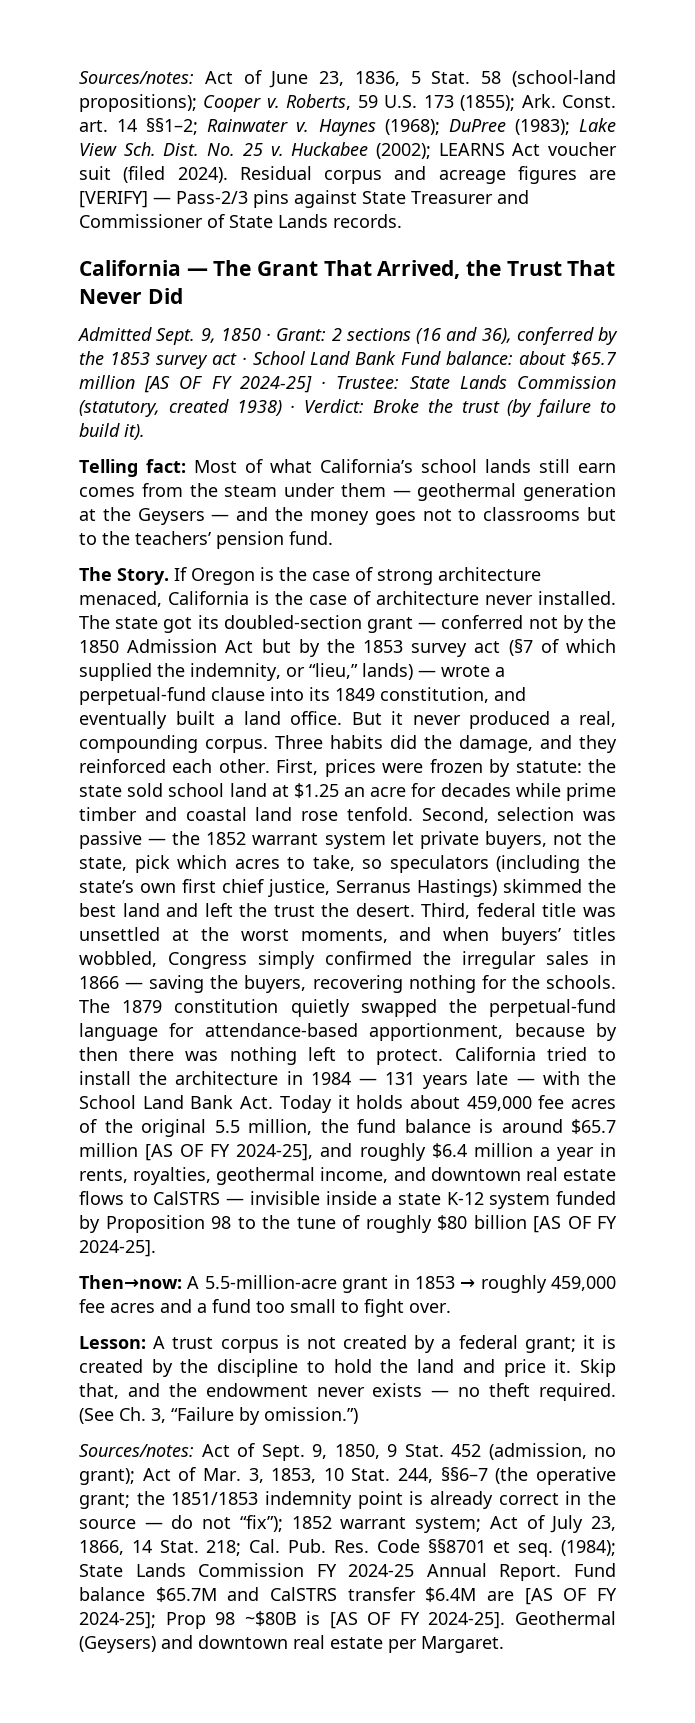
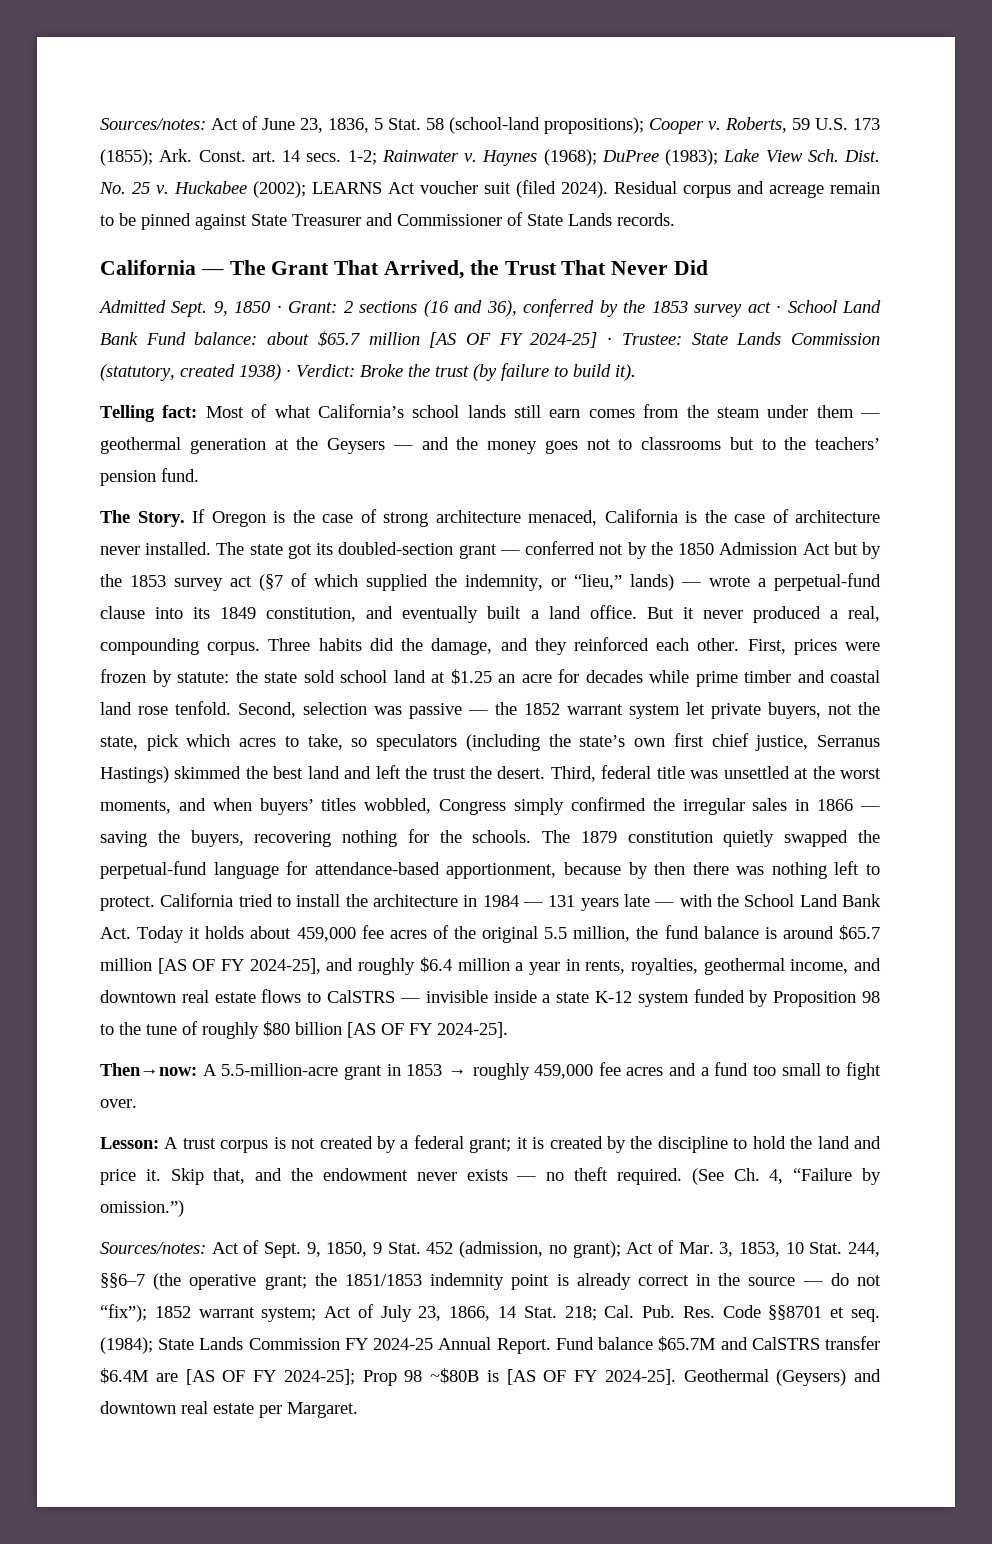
- Roberts, 59 U.S. 173 (1855); Ark. Const. art. 14 §§1–2; Rainwater v.
+ Roberts, 59 U.S. 173 (1855); Ark. Const. art. 14 secs. 1-2; Rainwater v.
- Residual corpus and acreage figures are [VERIFY] — Pass-2/3 pins against State Treasurer and Commissioner of State Lands records.
+ Residual corpus and acreage remain to be pinned against State Treasurer and Commissioner of State Lands records.
- (See Ch. 3, “Failure by omission.”)
+ (See Ch. 4, “Failure by omission.”)

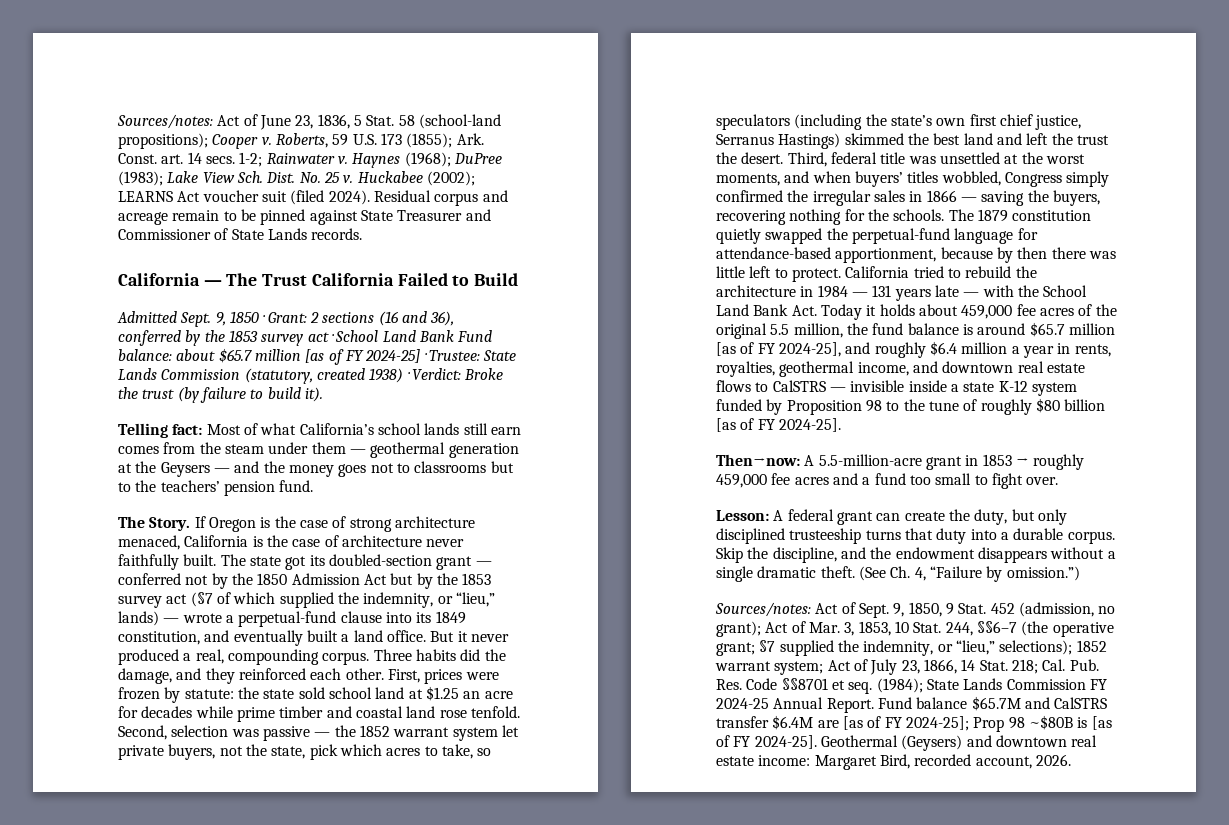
- California — The Grant That Arrived, the Trust That Never Did
+ California — The Trust California Failed to Build
- 9, 1850 · Grant: 2 sections (16 and 36), conferred by the 1853 survey act · School Land Bank Fund balance: about $65.7 million [AS OF FY 2024-25] · Trustee: State Lands Commission (statutory, created 1938) · Verdict: Broke the trust (by failure to build it).
+ 9, 1850 · Grant: 2 sections (16 and 36), conferred by the 1853 survey act · School Land Bank Fund balance: about $65.7 million [as of FY 2024-25] · Trustee: State Lands Commission (statutory, created 1938) · Verdict: Broke the trust (by failure to build it).
- If Oregon is the case of strong architecture menaced, California is the case of architecture never installed.
+ If Oregon is the case of strong architecture menaced, California is the case of architecture never faithfully built.
- The 1879 constitution quietly swapped the perpetual-fund language for attendance-based apportionment, because by then there was nothing left to protect.
+ The 1879 constitution quietly swapped the perpetual-fund language for attendance-based apportionment, because by then there was little left to protect.
- California tried to install the architecture in 1984 — 131 years late — with the School Land Bank Act. Today it holds about 459,000 fee acres of the original 5.5 million, the fund balance is around $65.7 million [AS OF FY 2024-25], and roughly $6.4 million a year in rents, royalties, geothermal income, and downtown real estate flows to CalSTRS — invisible inside a state K-12 system funded by Proposition 98 to the tune of roughly $80 billion [AS OF FY 2024-25].
+ California tried to rebuild the architecture in 1984 — 131 years late — with the School Land Bank Act. Today it holds about 459,000 fee acres of the original 5.5 million, the fund balance is around $65.7 million [as of FY 2024-25], and roughly $6.4 million a year in rents, royalties, geothermal income, and downtown real estate flows to CalSTRS — invisible inside a state K-12 system funded by Proposition 98 to the tune of roughly $80 billion [as of FY 2024-25].
- Lesson: A trust corpus is not created by a federal grant; it is created by the discipline to hold the land and price it. Skip that, and the endowment never exists — no theft required.
+ Lesson: A federal grant can create the duty, but only disciplined trusteeship turns that duty into a durable corpus. Skip the discipline, and the endowment disappears without a single dramatic theft.
- 244, §§6–7 (the operative grant; the 1851/1853 indemnity point is already correct in the source — do not “fix”); 1852 warrant system; Act of July 23, 1866, 14 Stat.
+ 244, §§6–7 (the operative grant; §7 supplied the indemnity, or “lieu,” selections); 1852 warrant system; Act of July 23, 1866, 14 Stat.
- Fund balance $65.7M and CalSTRS transfer $6.4M are [AS OF FY 2024-25]; Prop 98 ~$80B is [AS OF FY 2024-25].
+ Fund balance $65.7M and CalSTRS transfer $6.4M are [as of FY 2024-25]; Prop 98 ~$80B is [as of FY 2024-25].
- Geothermal (Geysers) and downtown real estate per Margaret.
+ Geothermal (Geysers) and downtown real estate income: Margaret Bird, recorded account, 2026.

